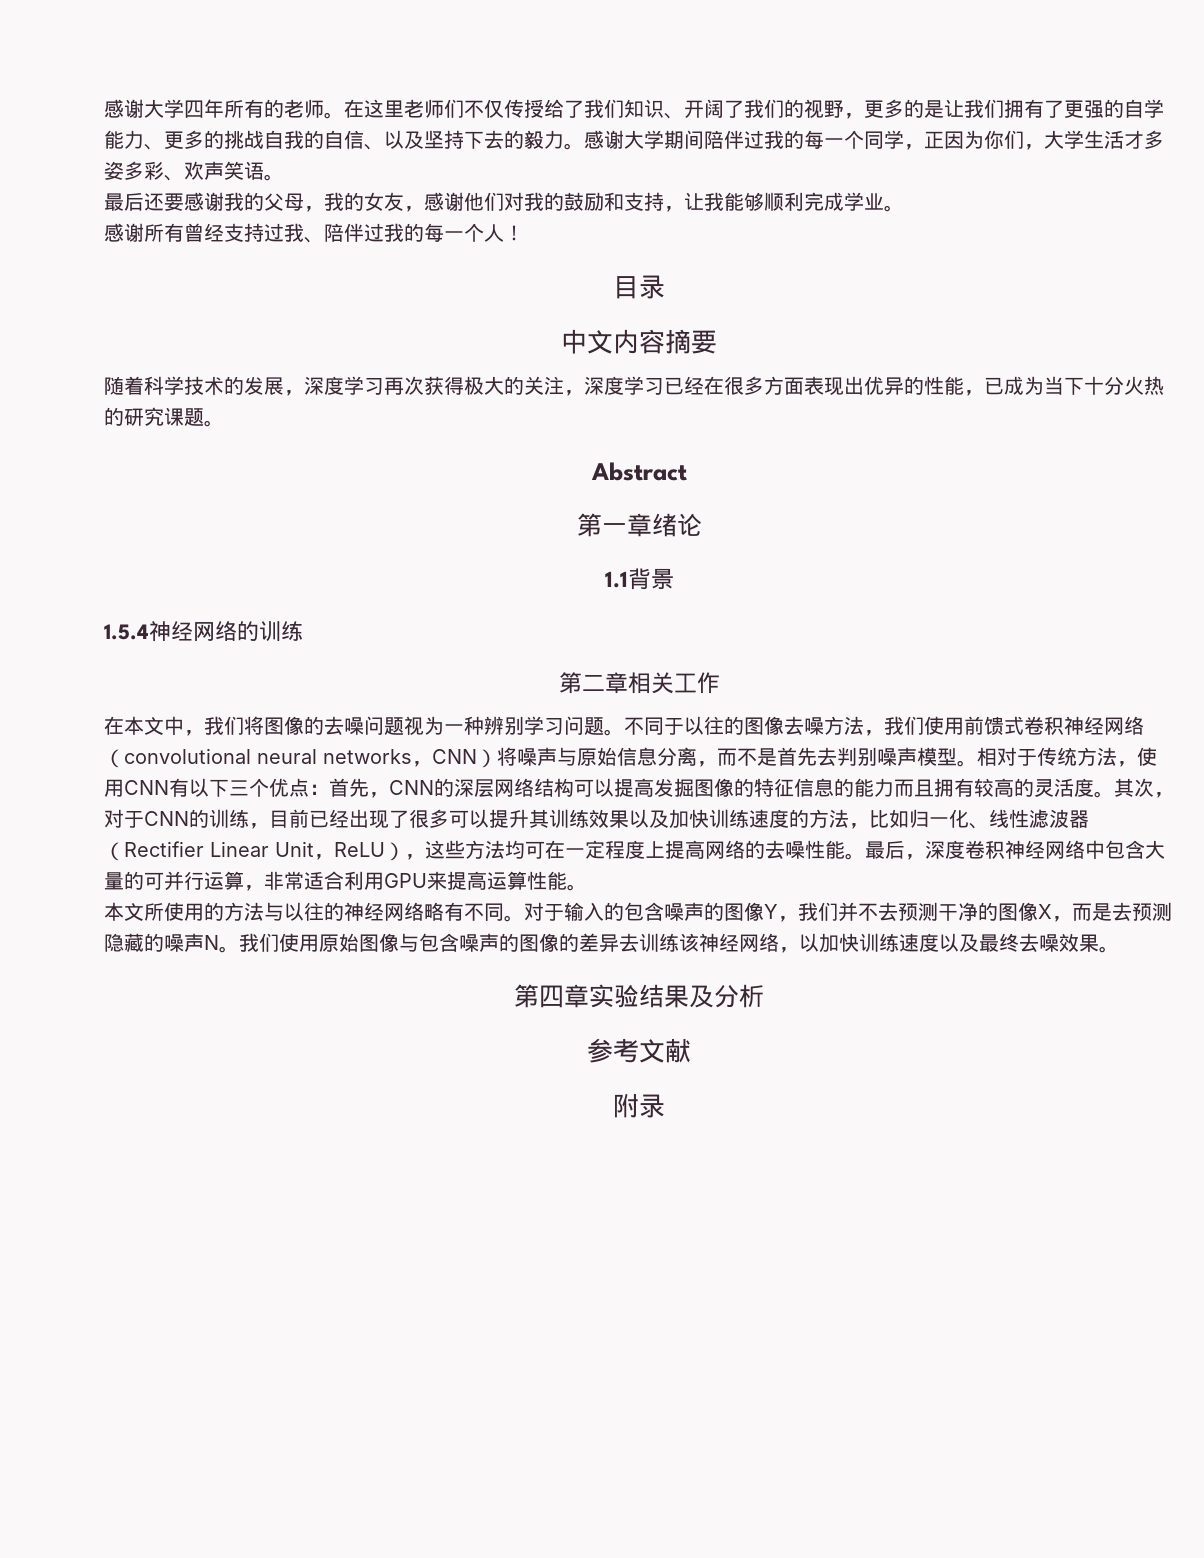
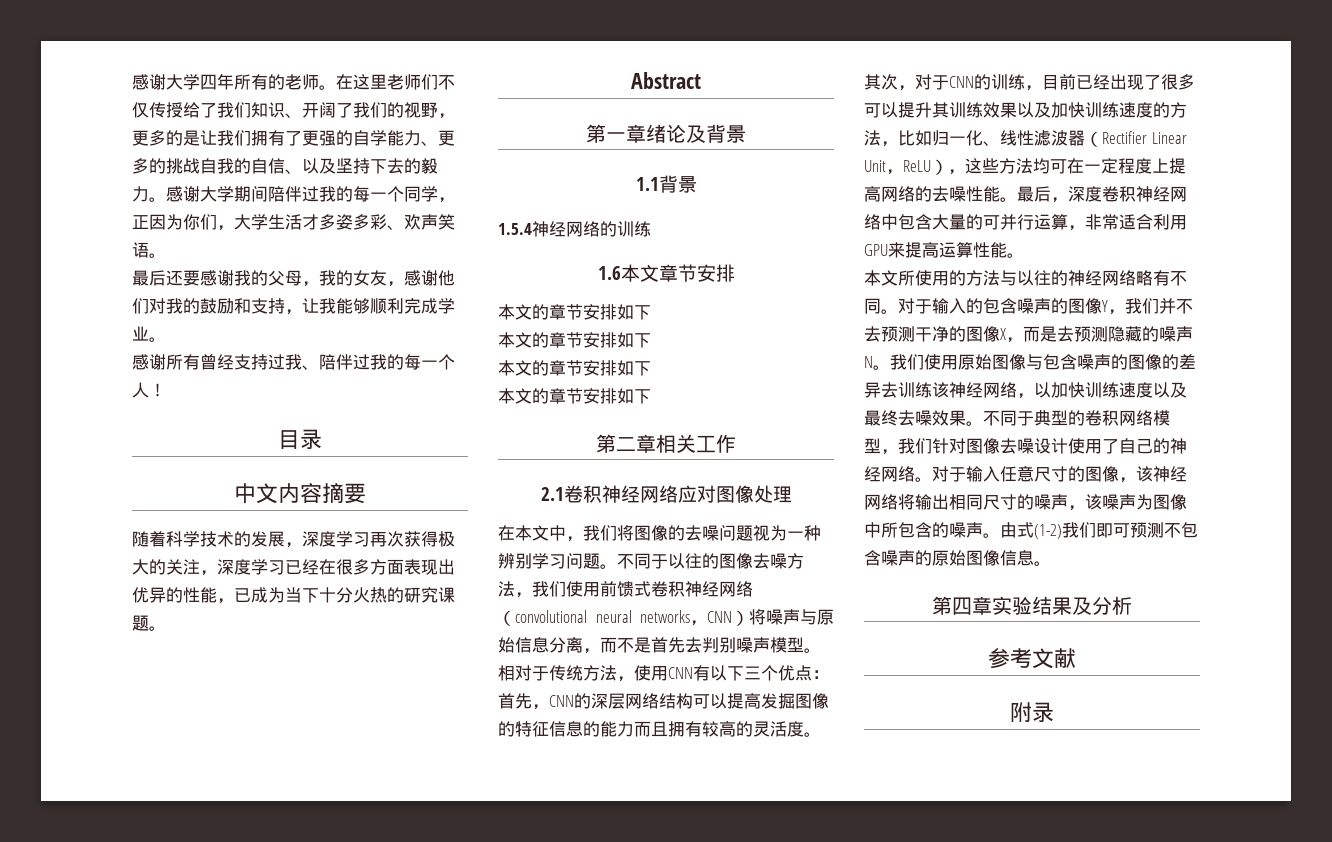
- 第一章绪论
+ 第一章绪论及背景
+ 1.6本文章节安排
+ 本文的章节安排如下
+ 本文的章节安排如下
+ 本文的章节安排如下
+ 本文的章节安排如下
  第二章相关工作
+ 2.1卷积神经网络应对图像处理
+ 不同于典型的卷积网络模型，我们针对图像去噪设计使用了自己的神经网络。对于输入任意尺寸的图像，该神经网络将输出相同尺寸的噪声，该噪声为图像中所包含的噪声。由式(1-2)我们即可预测不包含噪声的原始图像信息。

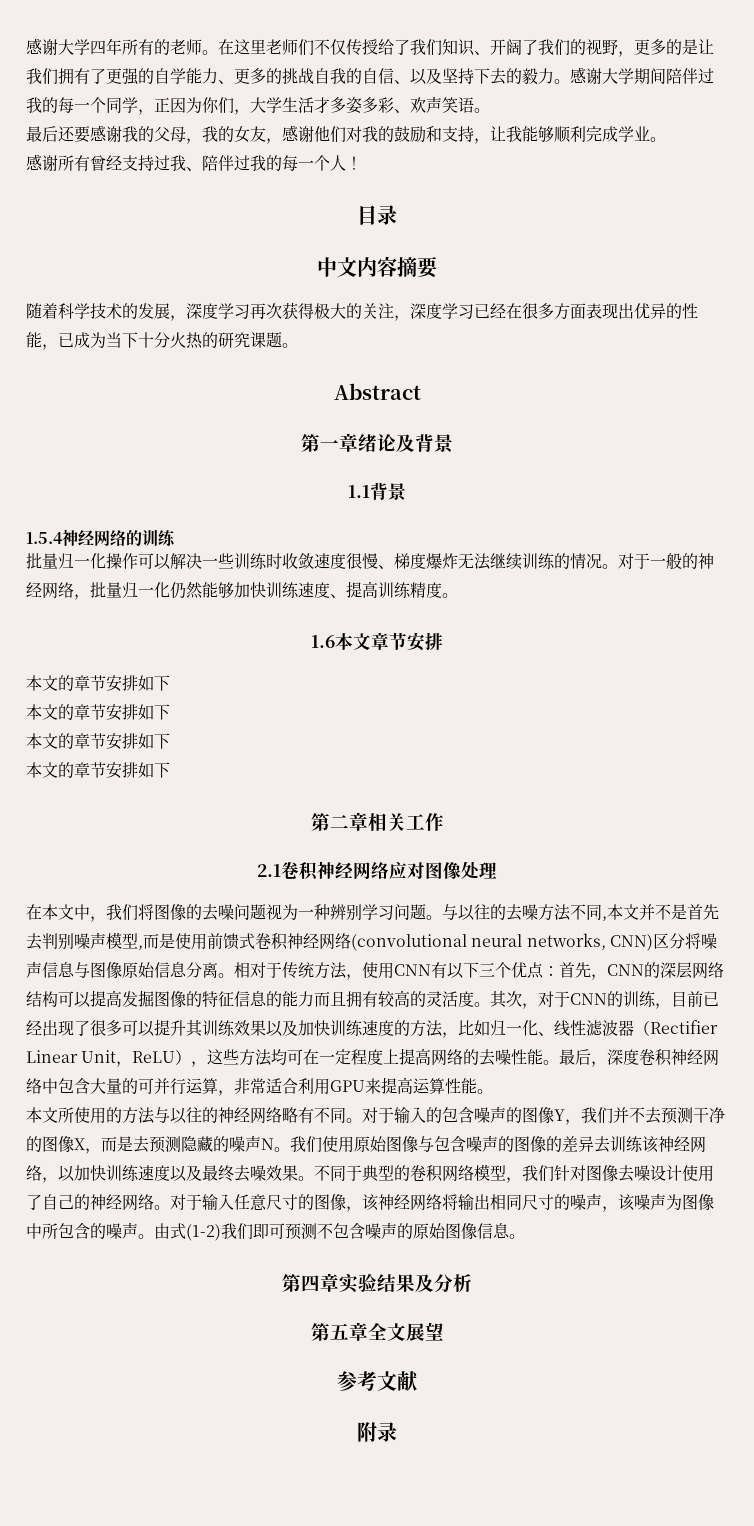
+ 批量归一化操作可以解决一些训练时收敛速度很慢、梯度爆炸无法继续训练的情况。对于一般的神经网络，批量归一化仍然能够加快训练速度、提高训练精度。
- 不同于以往的图像去噪方法，我们使用前馈式卷积神经网络（convolutional neural networks，CNN）将噪声与原始信息分离，而不是首先去判别噪声模型。
+ 与以往的去噪方法不同,本文并不是首先去判别噪声模型,而是使用前馈式卷积神经网络(convolutional neural networks, CNN)区分将噪声信息与图像原始信息分离。
+ 第五章全文展望

